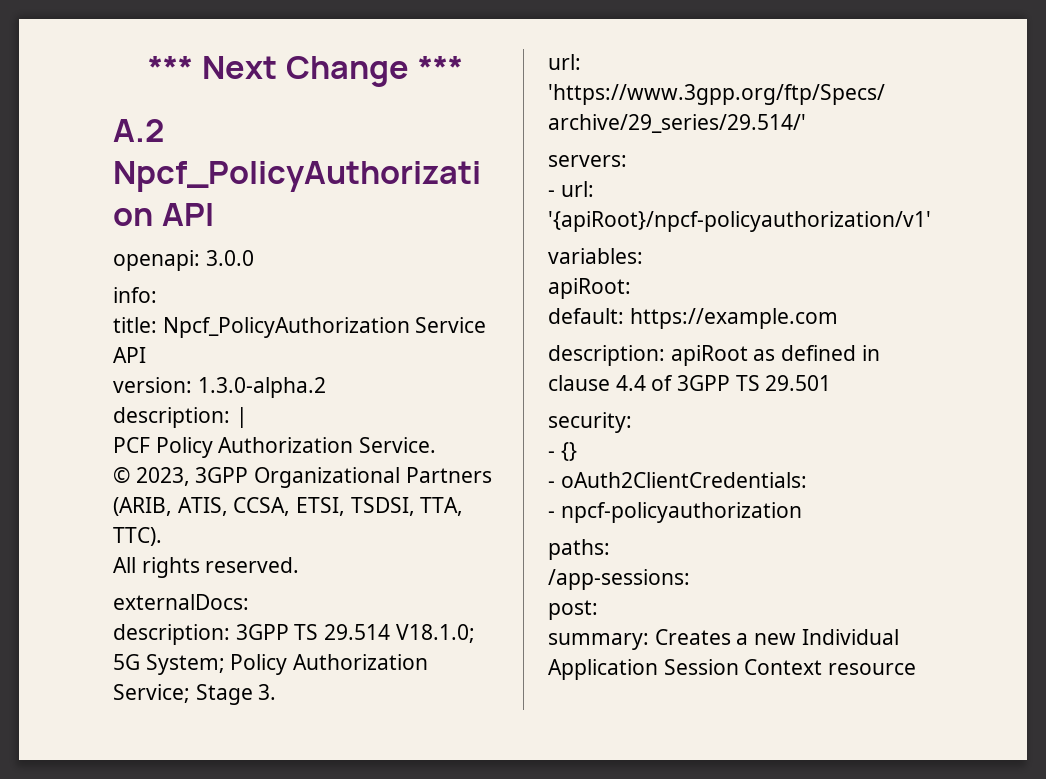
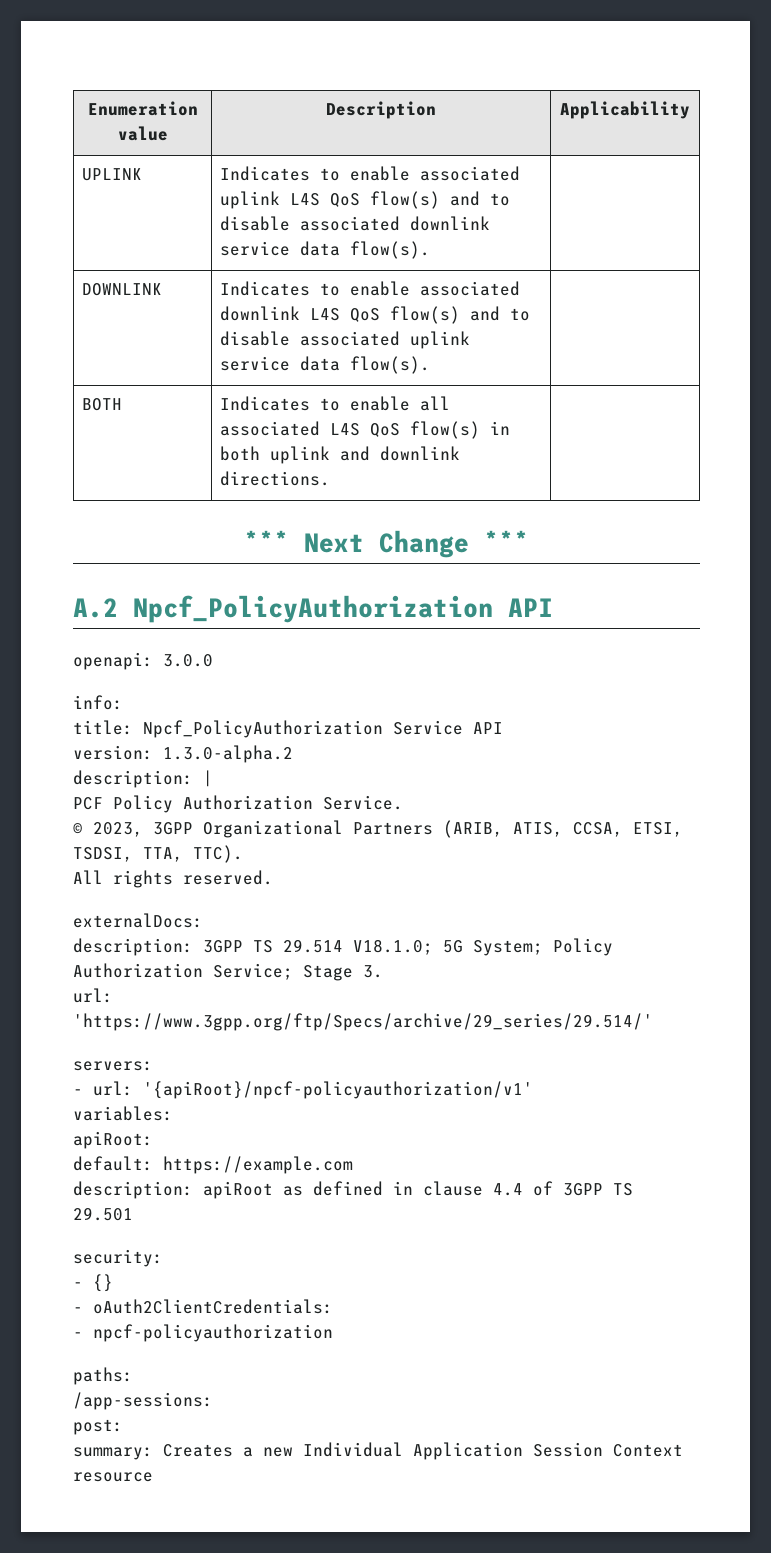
+ Enumeration value | Description | Applicability
+ UPLINK | Indicates to enable associated uplink L4S QoS flow(s) and to disable associated downlink service data flow(s). |
+ DOWNLINK | Indicates to enable associated downlink L4S QoS flow(s) and to disable associated uplink service data flow(s). |
+ BOTH | Indicates to enable all associated L4S QoS flow(s) in both uplink and downlink directions. |

